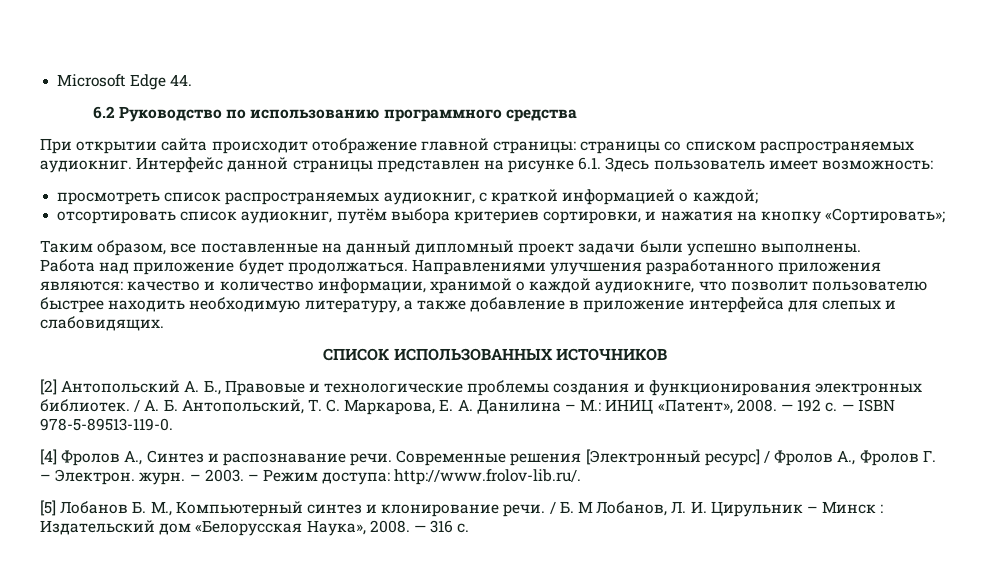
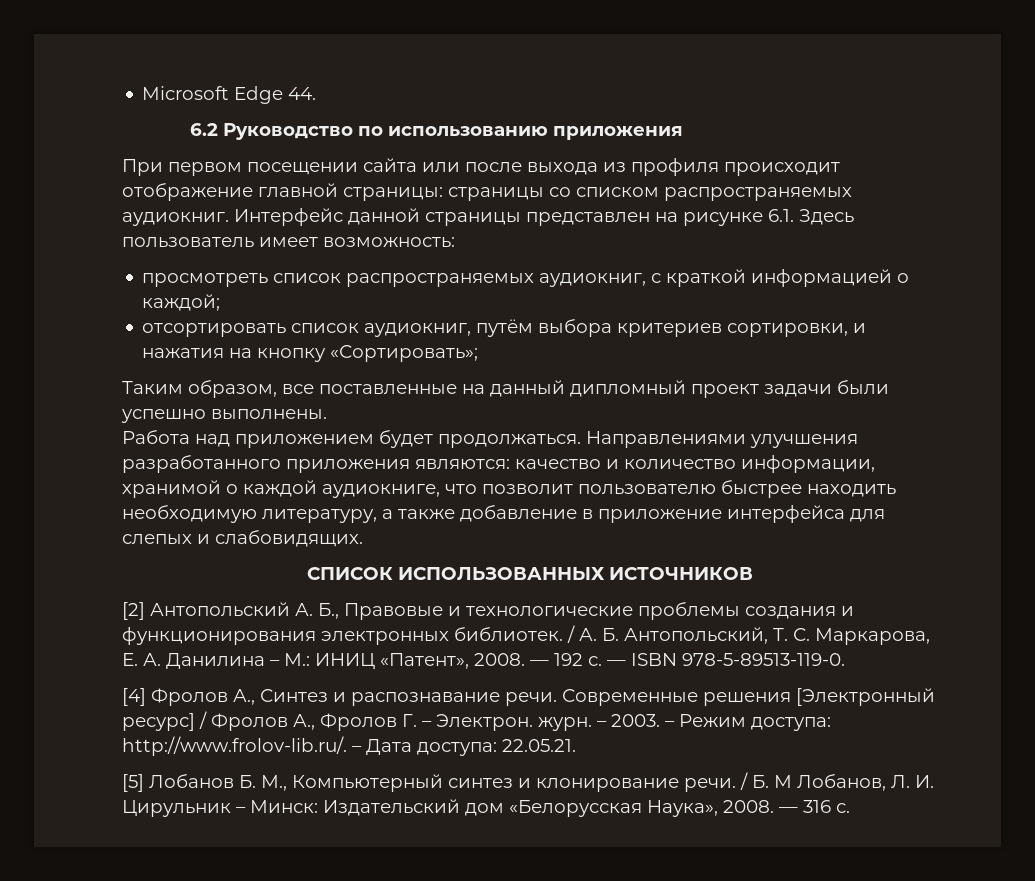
- 6.2 Руководство по использованию программного средства
+ 6.2 Руководство по использованию приложения
- При открытии сайта происходит отображение главной страницы: страницы со списком распространяемых аудиокниг.
+ При первом посещении сайта или после выхода из профиля происходит отображение главной страницы: страницы со списком распространяемых аудиокниг.
- Работа над приложение будет продолжаться.
+ Работа над приложением будет продолжаться.
- – Режим доступа: http://www.frolov-lib.ru/.
+ – Режим доступа: http://www.frolov-lib.ru/. – Дата доступа: 22.05.21.
- / Б. М Лобанов, Л. И. Цирульник – Минск : Издательский дом «Белорусская Наука», 2008.
+ / Б. М Лобанов, Л. И. Цирульник – Минск: Издательский дом «Белорусская Наука», 2008.

